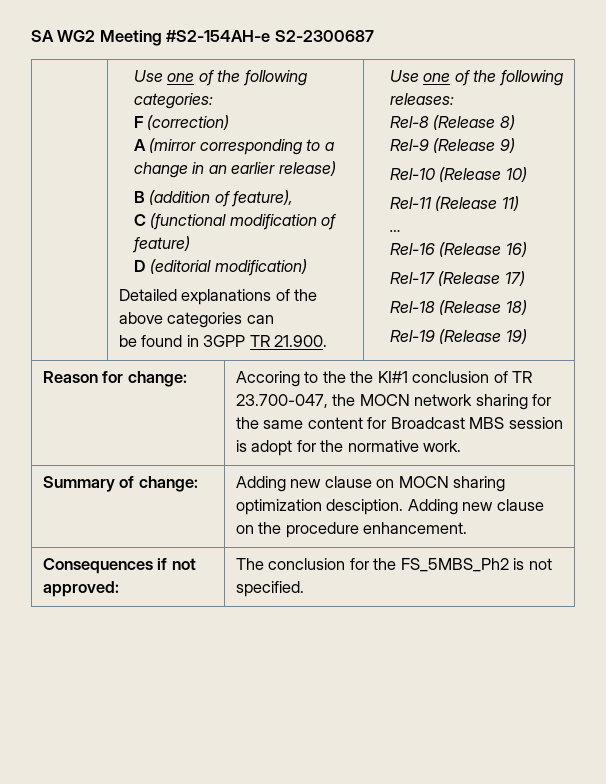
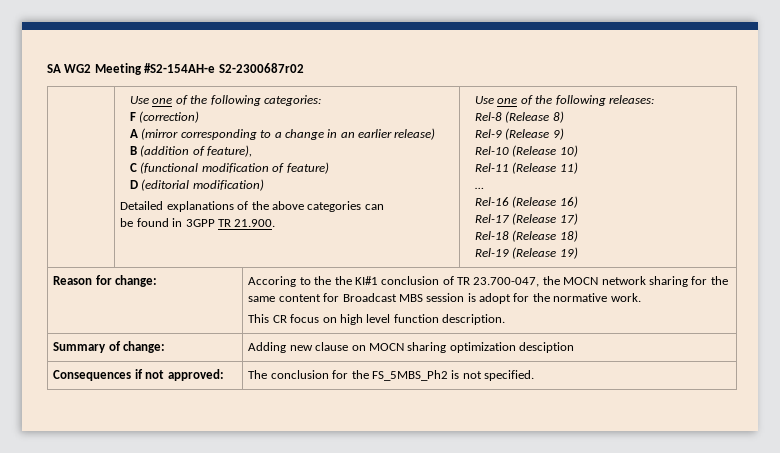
- SA WG2 Meeting #S2-154AH-e S2-2300687
+ SA WG2 Meeting #S2-154AH-e S2-2300687r02
  Reason for change: | Accoring to the the KI#1 conclusion of TR 23.700-047, the MOCN network sharing for the same content for Broadcast MBS session is adopt for the normative work.
+ This CR focus on high level function description.
- Summary of change: | Adding new clause on MOCN sharing optimization desciption. Adding new clause on the procedure enhancement.
+ Summary of change: | Adding new clause on MOCN sharing optimization desciption

